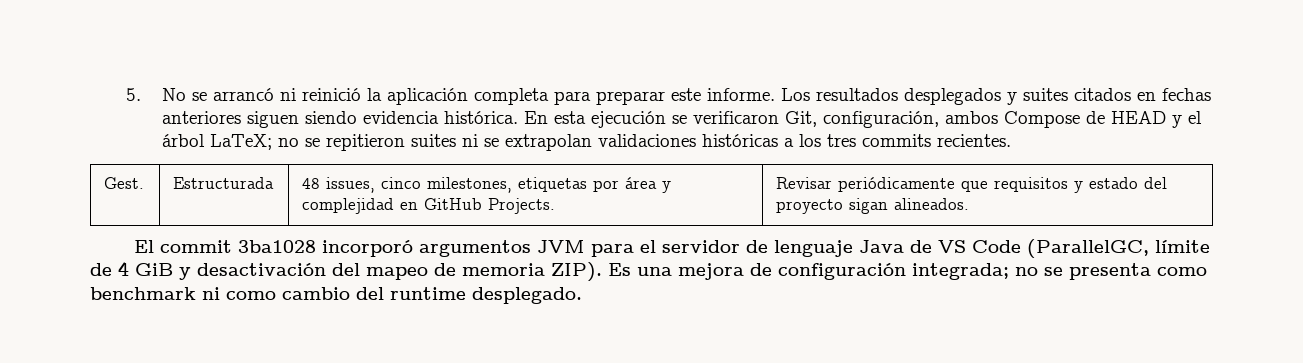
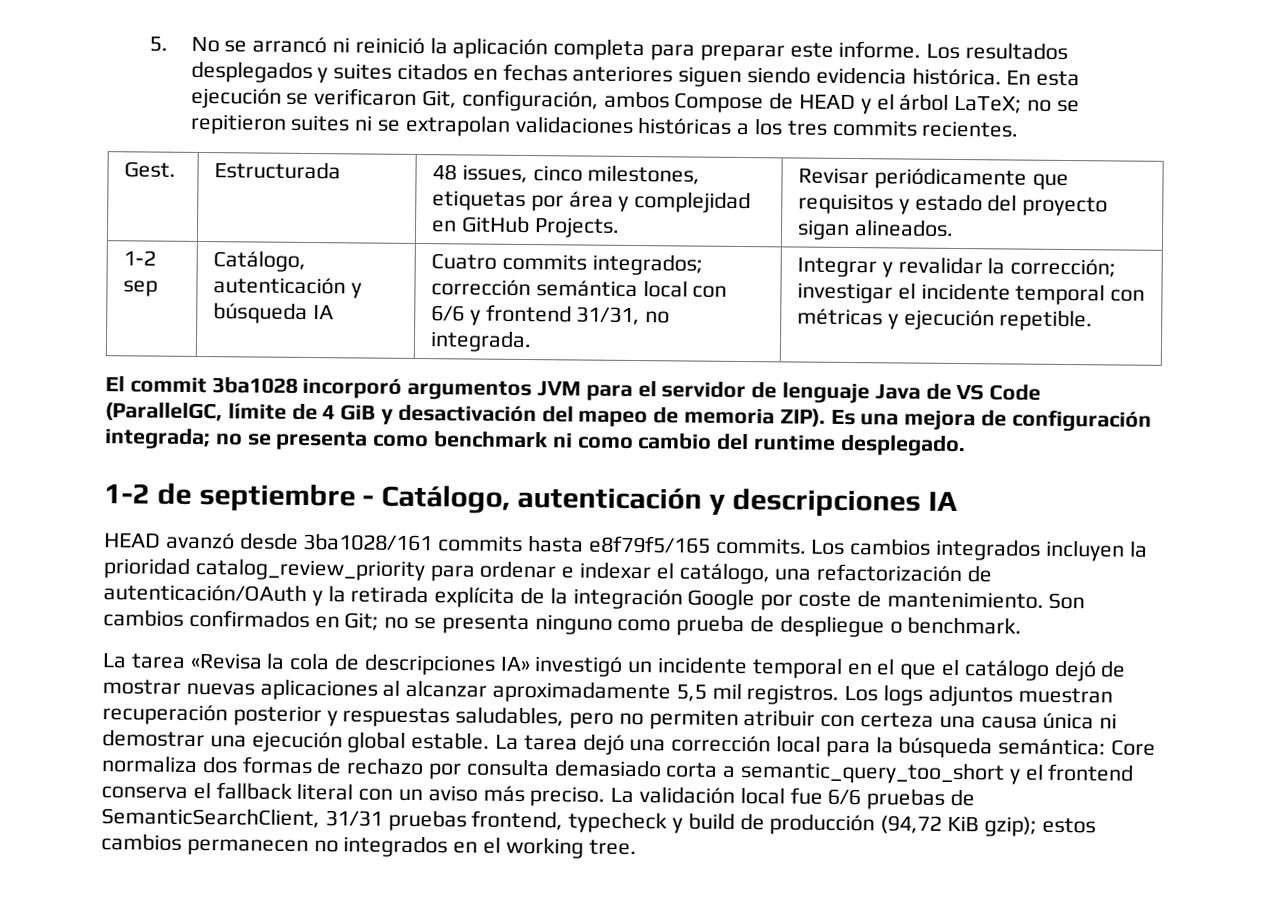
+ 1-2 sep | Catálogo, autenticación y búsqueda IA | Cuatro commits integrados; corrección semántica local con 6/6 y frontend 31/31, no integrada. | Integrar y revalidar la corrección; investigar el incidente temporal con métricas y ejecución repetible.
+ 1-2 de septiembre - Catálogo, autenticación y descripciones IA
+ HEAD avanzó desde 3ba1028/161 commits hasta e8f79f5/165 commits. Los cambios integrados incluyen la prioridad catalog_review_priority para ordenar e indexar el catálogo, una refactorización de autenticación/OAuth y la retirada explícita de la integración Google por coste de mantenimiento. Son cambios confirmados en Git; no se presenta ninguno como prueba de despliegue o benchmark.
+ La tarea «Revisa la cola de descripciones IA» investigó un incidente temporal en el que el catálogo dejó de mostrar nuevas aplicaciones al alcanzar aproximadamente 5,5 mil registros. Los logs adjuntos muestran recuperación posterior y respuestas saludables, pero no permiten atribuir con certeza una causa única ni demostrar una ejecución global estable. La tarea dejó una corrección local para la búsqueda semántica: Core normaliza dos formas de rechazo por consulta demasiado corta a semantic_query_too_short y el frontend conserva el fallback literal con un aviso más preciso. La validación local fue 6/6 pruebas de SemanticSearchClient, 31/31 pruebas frontend, typecheck y build de producción (94,72 KiB gzip); estos cambios permanecen no integrados en el working tree.

